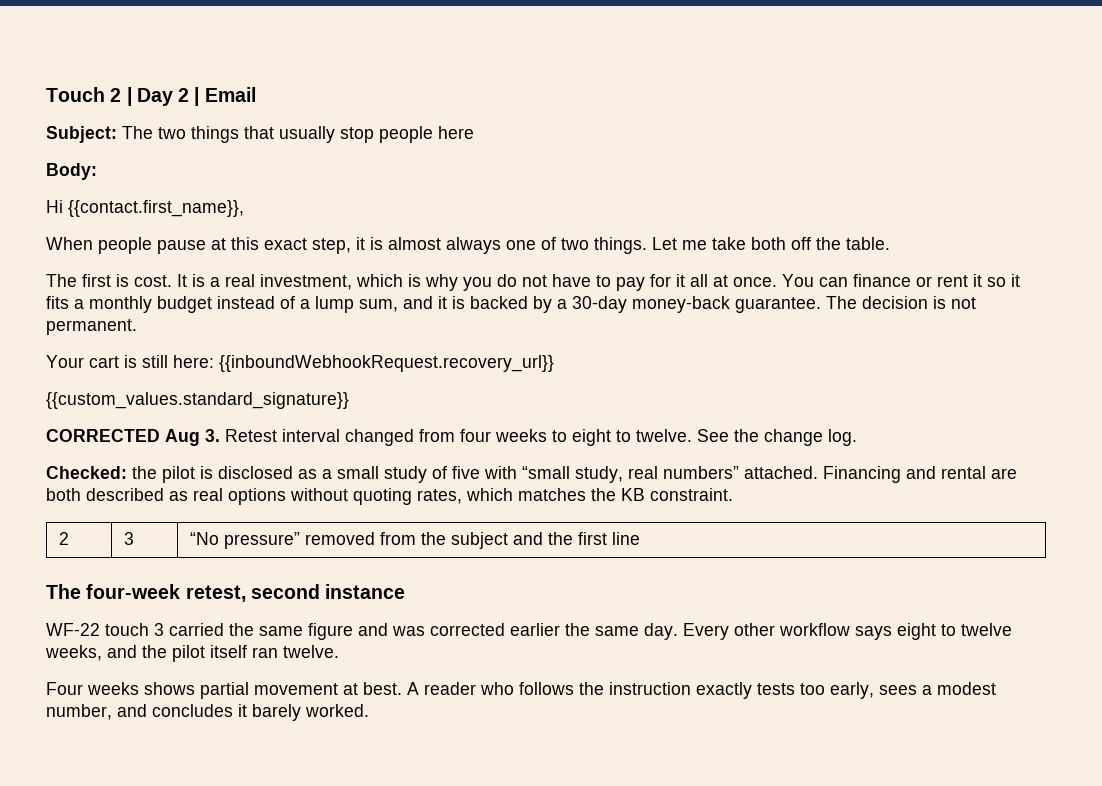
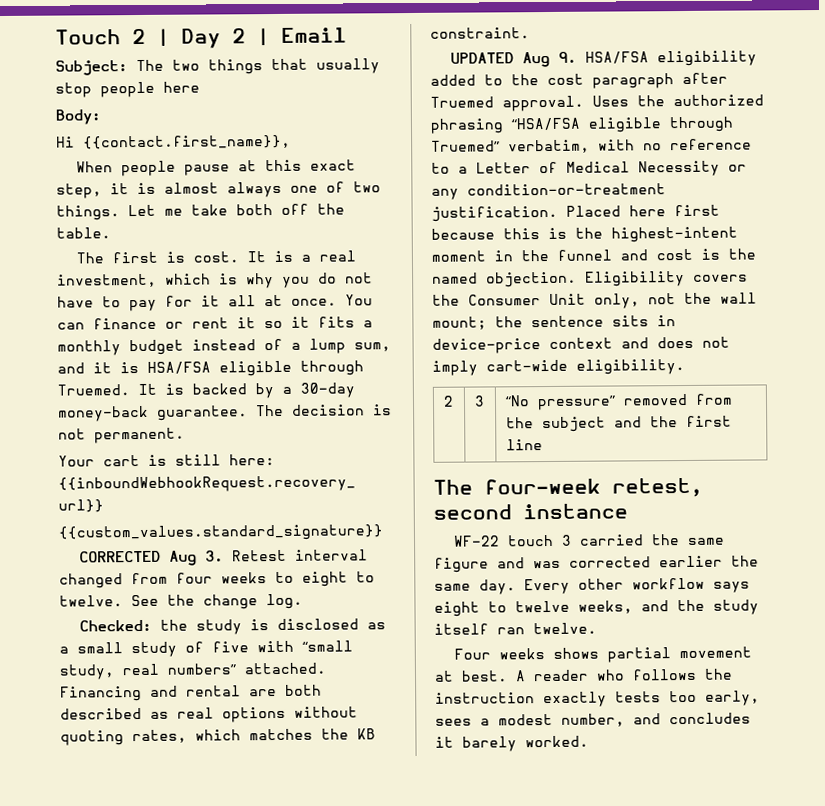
- You can finance or rent it so it fits a monthly budget instead of a lump sum, and it is backed by a 30-day money-back guarantee.
+ You can finance or rent it so it fits a monthly budget instead of a lump sum, and it is HSA/FSA eligible through Truemed. It is backed by a 30-day money-back guarantee.
- Checked: the pilot is disclosed as a small study of five with “small study, real numbers” attached.
+ Checked: the study is disclosed as a small study of five with “small study, real numbers” attached.
+ UPDATED Aug 9. HSA/FSA eligibility added to the cost paragraph after Truemed approval. Uses the authorized phrasing “HSA/FSA eligible through Truemed” verbatim, with no reference to a Letter of Medical Necessity or any condition-or-treatment justification. Placed here first because this is the highest-intent moment in the funnel and cost is the named objection. Eligibility covers the Consumer Unit only, not the wall mount; the sentence sits in device-price context and does not imply cart-wide eligibility.
- Every other workflow says eight to twelve weeks, and the pilot itself ran twelve.
+ Every other workflow says eight to twelve weeks, and the study itself ran twelve.

